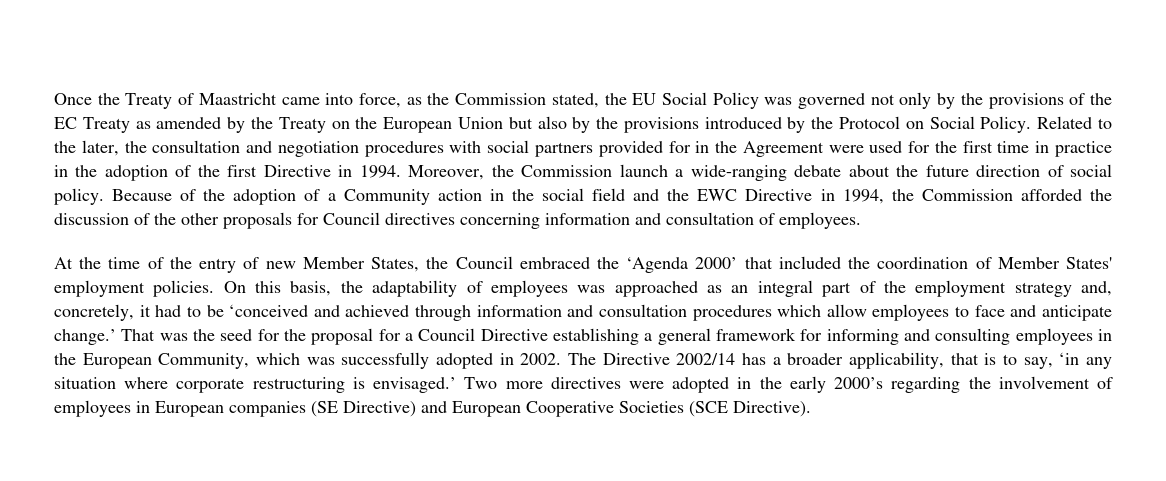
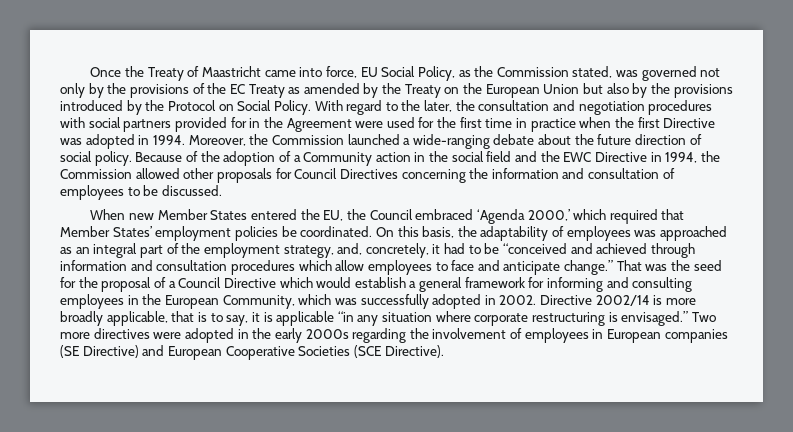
- Once the Treaty of Maastricht came into force, as the Commission stated, the EU Social Policy was governed not only by the provisions of the EC Treaty as amended by the Treaty on the European Union but also by the provisions introduced by the Protocol on Social Policy.
+ Once the Treaty of Maastricht came into force, EU Social Policy, as the Commission stated, was governed not only by the provisions of the EC Treaty as amended by the Treaty on the European Union but also by the provisions introduced by the Protocol on Social Policy.
- Related to the later, the consultation and negotiation procedures with social partners provided for in the Agreement were used for the first time in practice in the adoption of the first Directive in 1994.
+ With regard to the later, the consultation and negotiation procedures with social partners provided for in the Agreement were used for the first time in practice when the first Directive was adopted in 1994.
- Moreover, the Commission launch a wide-ranging debate about the future direction of social policy.
+ Moreover, the Commission launched a wide-ranging debate about the future direction of social policy.
- Because of the adoption of a Community action in the social field and the EWC Directive in 1994, the Commission afforded the discussion of the other proposals for Council directives concerning information and consultation of employees.
- At the time of the entry of new Member States, the Council embraced the ‘Agenda 2000’ that included the coordination of Member States' employment policies.
+ Because of the adoption of a Community action in the social field and the EWC Directive in 1994, the Commission allowed other proposals for Council Directives concerning the information and consultation of employees to be discussed.
+ When new Member States entered the EU, the Council embraced ‘Agenda 2000,’ which required that Member States’ employment policies be coordinated.
- On this basis, the adaptability of employees was approached as an integral part of the employment strategy and, concretely, it had to be ʻconceived and achieved through information and consultation procedures which allow employees to face and anticipate change.’
+ On this basis, the adaptability of employees was approached as an integral part of the employment strategy, and, concretely, it had to be “conceived and achieved through information and consultation procedures which allow employees to face and anticipate change.”
- That was the seed for the proposal for a Council Directive establishing a general framework for informing and consulting employees in the European Community, which was successfully adopted in 2002.
+ That was the seed for the proposal of a Council Directive which would establish a general framework for informing and consulting employees in the European Community, which was successfully adopted in 2002.
- The Directive 2002/14 has a broader applicability, that is to say, ʻin any situation where corporate restructuring is envisaged.’
+ Directive 2002/14 is more broadly applicable, that is to say, it is applicable “in any situation where corporate restructuring is envisaged.”
- Two more directives were adopted in the early 2000’s regarding the involvement of employees in European companies (SE Directive) and European Cooperative Societies (SCE Directive).
+ Two more directives were adopted in the early 2000s regarding the involvement of employees in European companies (SE Directive) and European Cooperative Societies (SCE Directive).

